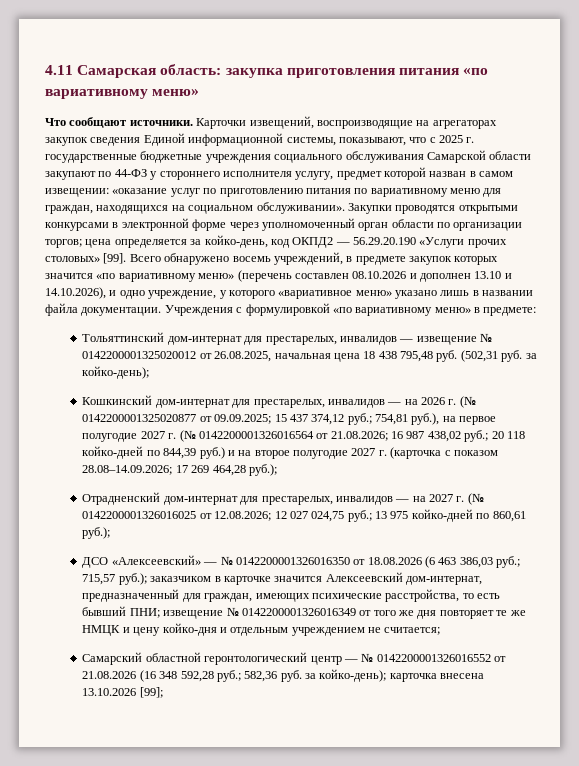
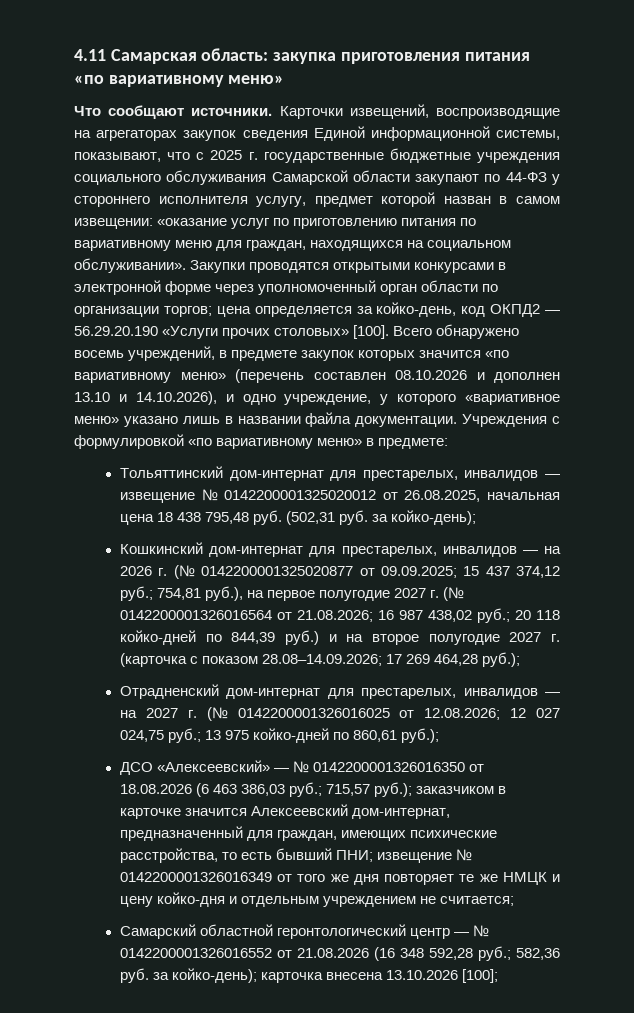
- Закупки проводятся открытыми конкурсами в электронной форме через уполномоченный орган области по организации торгов; цена определяется за койко-день, код ОКПД2 — 56.29.20.190 «Услуги прочих столовых» [99].
+ Закупки проводятся открытыми конкурсами в электронной форме через уполномоченный орган области по организации торгов; цена определяется за койко-день, код ОКПД2 — 56.29.20.190 «Услуги прочих столовых» [100].
- Самарский областной геронтологический центр — № 0142200001326016552 от 21.08.2026 (16 348 592,28 руб.; 582,36 руб. за койко-день); карточка внесена 13.10.2026 [99];
+ Самарский областной геронтологический центр — № 0142200001326016552 от 21.08.2026 (16 348 592,28 руб.; 582,36 руб. за койко-день); карточка внесена 13.10.2026 [100];

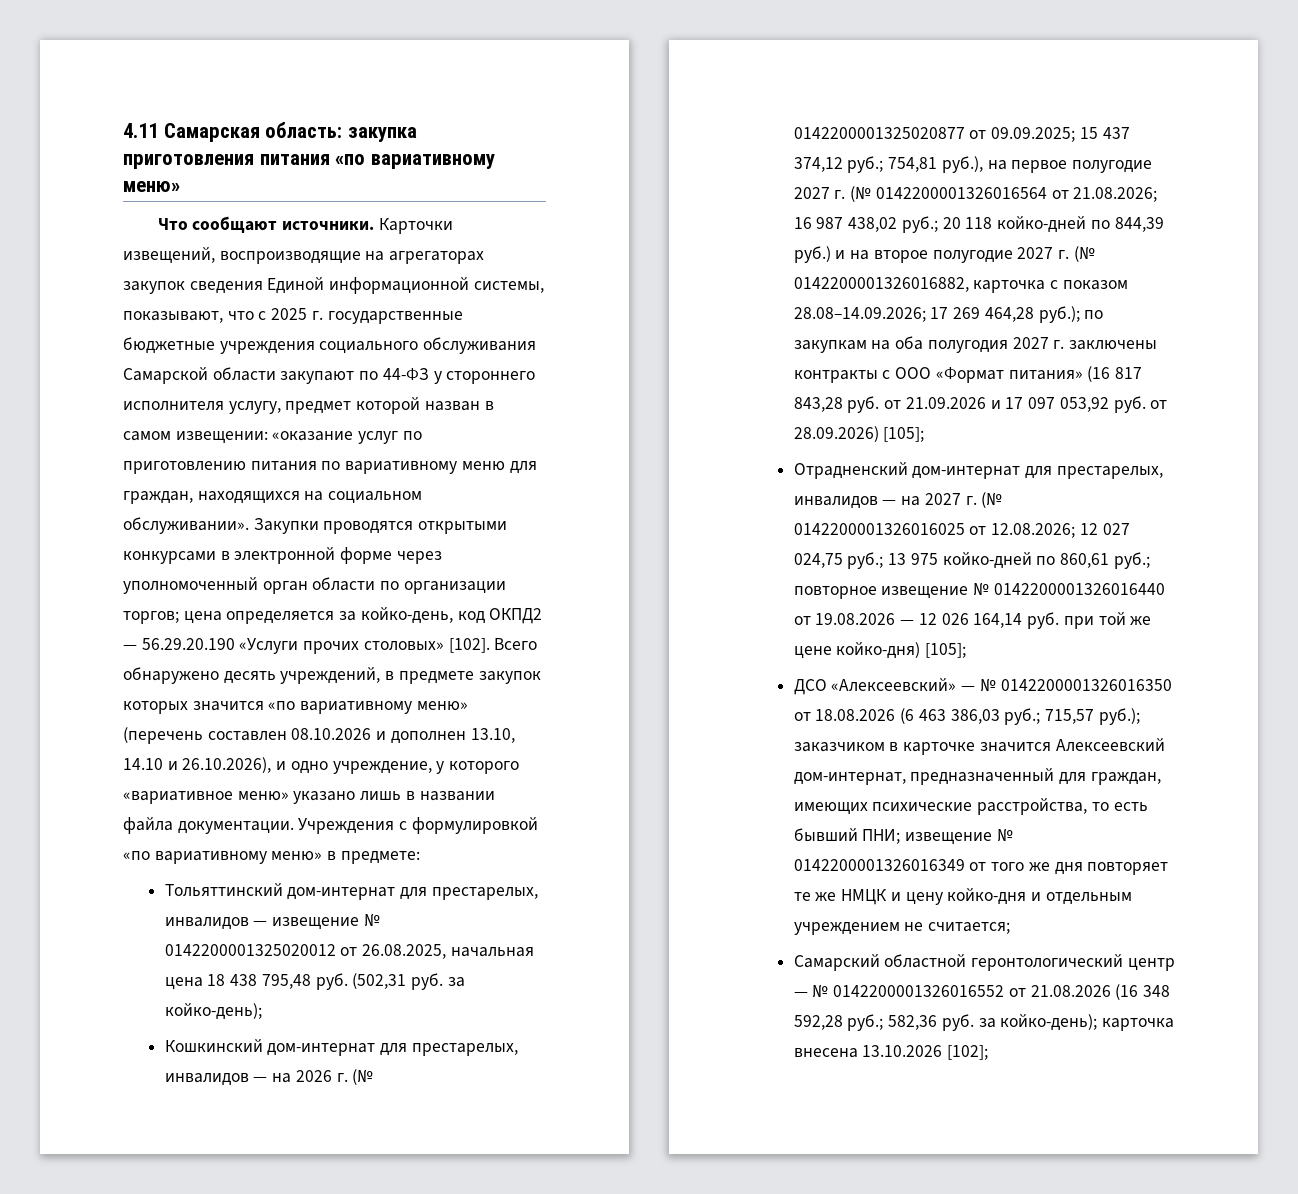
- Закупки проводятся открытыми конкурсами в электронной форме через уполномоченный орган области по организации торгов; цена определяется за койко-день, код ОКПД2 — 56.29.20.190 «Услуги прочих столовых» [100].
+ Закупки проводятся открытыми конкурсами в электронной форме через уполномоченный орган области по организации торгов; цена определяется за койко-день, код ОКПД2 — 56.29.20.190 «Услуги прочих столовых» [102].
- Всего обнаружено восемь учреждений, в предмете закупок которых значится «по вариативному меню» (перечень составлен 08.10.2026 и дополнен 13.10 и 14.10.2026), и одно учреждение, у которого «вариативное меню» указано лишь в названии файла документации.
+ Всего обнаружено десять учреждений, в предмете закупок которых значится «по вариативному меню» (перечень составлен 08.10.2026 и дополнен 13.10, 14.10 и 26.10.2026), и одно учреждение, у которого «вариативное меню» указано лишь в названии файла документации.
- Кошкинский дом-интернат для престарелых, инвалидов — на 2026 г. (№ 0142200001325020877 от 09.09.2025; 15 437 374,12 руб.; 754,81 руб.), на первое полугодие 2027 г. (№ 0142200001326016564 от 21.08.2026; 16 987 438,02 руб.; 20 118 койко-дней по 844,39 руб.) и на второе полугодие 2027 г. (карточка с показом 28.08–14.09.2026; 17 269 464,28 руб.);
+ Кошкинский дом-интернат для престарелых, инвалидов — на 2026 г. (№ 0142200001325020877 от 09.09.2025; 15 437 374,12 руб.; 754,81 руб.), на первое полугодие 2027 г. (№ 0142200001326016564 от 21.08.2026; 16 987 438,02 руб.; 20 118 койко-дней по 844,39 руб.) и на второе полугодие 2027 г. (№ 0142200001326016882, карточка с показом 28.08–14.09.2026; 17 269 464,28 руб.); по закупкам на оба полугодия 2027 г. заключены контракты с ООО «Формат питания» (16 817 843,28 руб. от 21.09.2026 и 17 097 053,92 руб. от 28.09.2026) [105];
- Отрадненский дом-интернат для престарелых, инвалидов — на 2027 г. (№ 0142200001326016025 от 12.08.2026; 12 027 024,75 руб.; 13 975 койко-дней по 860,61 руб.);
+ Отрадненский дом-интернат для престарелых, инвалидов — на 2027 г. (№ 0142200001326016025 от 12.08.2026; 12 027 024,75 руб.; 13 975 койко-дней по 860,61 руб.; повторное извещение № 0142200001326016440 от 19.08.2026 — 12 026 164,14 руб. при той же цене койко-дня) [105];
- Самарский областной геронтологический центр — № 0142200001326016552 от 21.08.2026 (16 348 592,28 руб.; 582,36 руб. за койко-день); карточка внесена 13.10.2026 [100];
+ Самарский областной геронтологический центр — № 0142200001326016552 от 21.08.2026 (16 348 592,28 руб.; 582,36 руб. за койко-день); карточка внесена 13.10.2026 [102];

